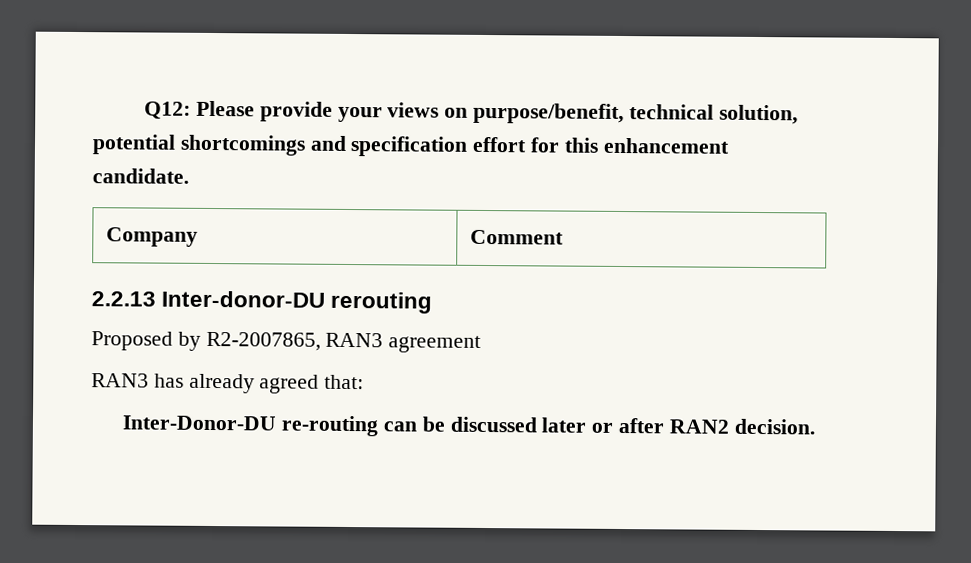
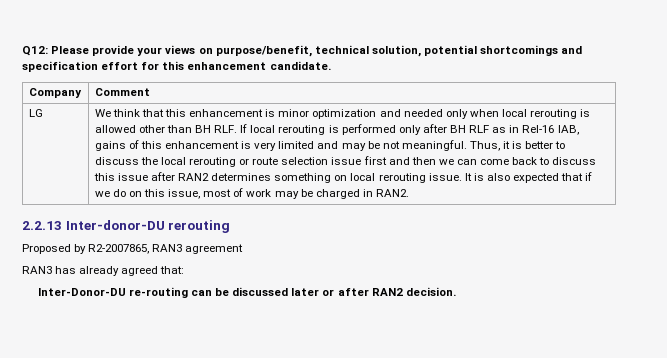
+ LG | We think that this enhancement is minor optimization and needed only when local rerouting is allowed other than BH RLF. If local rerouting is performed only after BH RLF as in Rel-16 IAB, gains of this enhancement is very limited and may be not meaningful. Thus, it is better to discuss the local rerouting or route selection issue first and then we can come back to discuss this issue after RAN2 determines something on local rerouting issue. It is also expected that if we do on this issue, most of work may be charged in RAN2.

